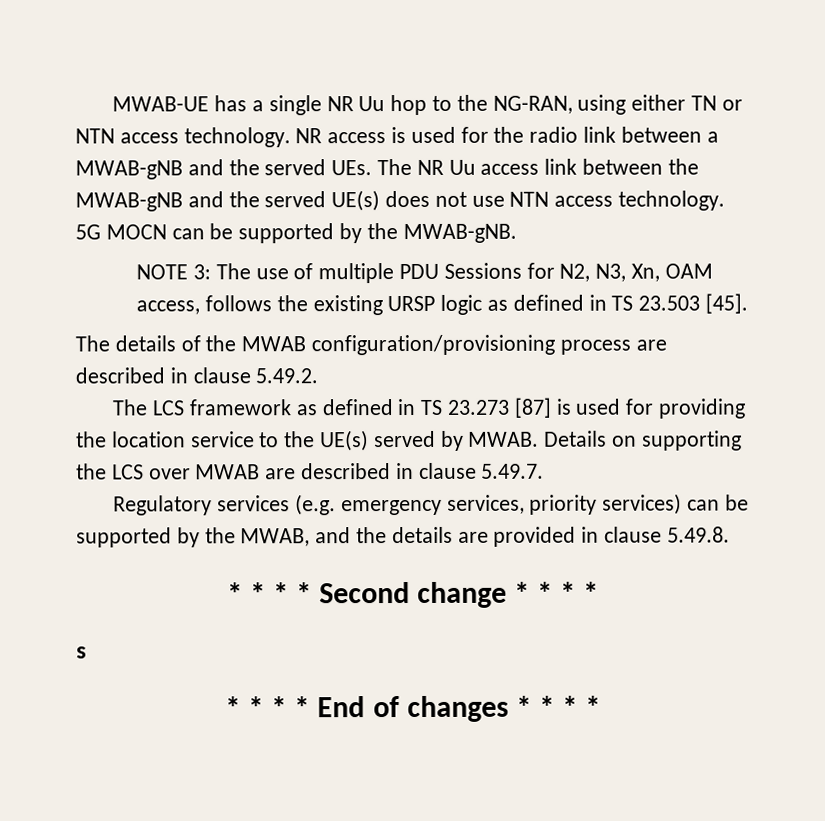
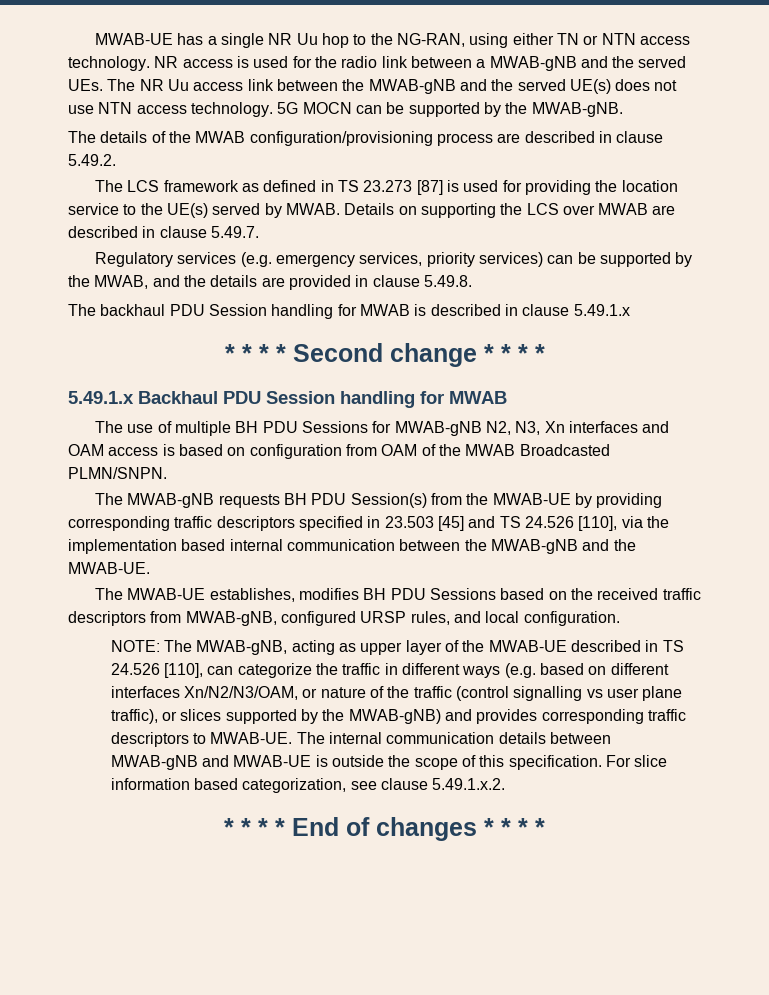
- NOTE 3: The use of multiple PDU Sessions for N2, N3, Xn, OAM access, follows the existing URSP logic as defined in TS 23.503 [45].
+ The backhaul PDU Session handling for MWAB is described in clause 5.49.1.x
- s
+ 5.49.1.x Backhaul PDU Session handling for MWAB
+ The use of multiple BH PDU Sessions for MWAB-gNB N2, N3, Xn interfaces and OAM access is based on configuration from OAM of the MWAB Broadcasted PLMN/SNPN.
+ The MWAB-gNB requests BH PDU Session(s) from the MWAB-UE by providing corresponding traffic descriptors specified in 23.503 [45] and TS 24.526 [110], via the implementation based internal communication between the MWAB-gNB and the MWAB-UE.
+ The MWAB-UE establishes, modifies BH PDU Sessions based on the received traffic descriptors from MWAB-gNB, configured URSP rules, and local configuration.
+ NOTE: The MWAB-gNB, acting as upper layer of the MWAB-UE described in TS 24.526 [110], can categorize the traffic in different ways (e.g. based on different interfaces Xn/N2/N3/OAM, or nature of the traffic (control signalling vs user plane traffic), or slices supported by the MWAB-gNB) and provides corresponding traffic descriptors to MWAB-UE. The internal communication details between MWAB-gNB and MWAB-UE is outside the scope of this specification. For slice information based categorization, see clause 5.49.1.x.2.

